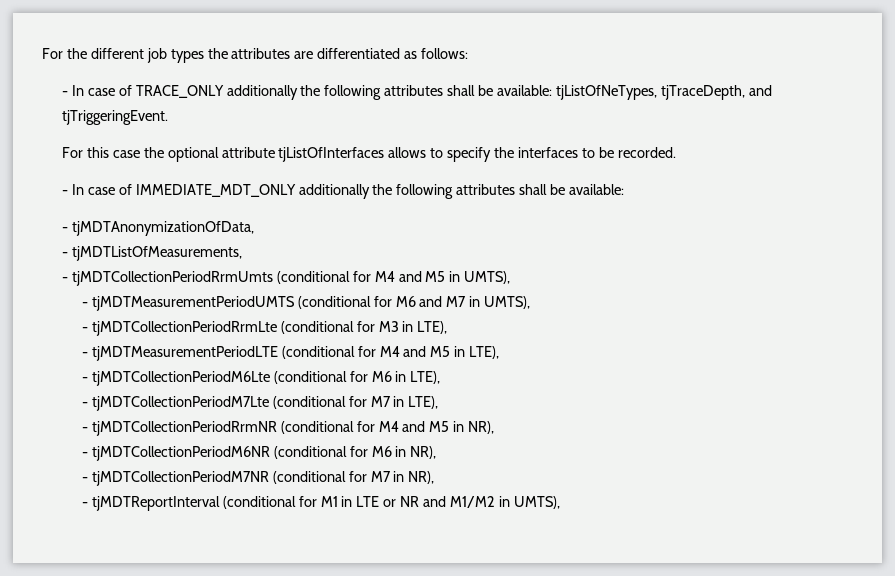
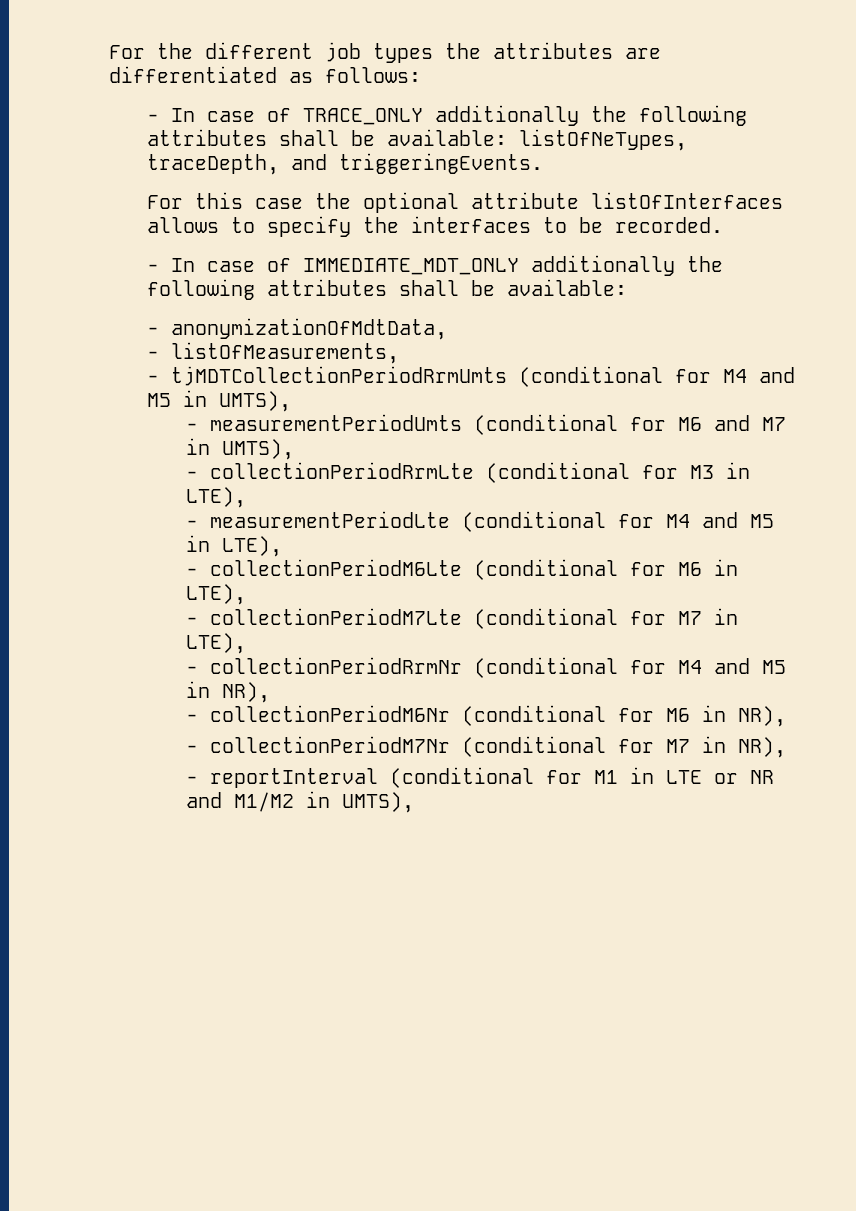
- - In case of TRACE_ONLY additionally the following attributes shall be available: tjListOfNeTypes, tjTraceDepth, and tjTriggeringEvent.
+ - In case of TRACE_ONLY additionally the following attributes shall be available: listOfNeTypes, traceDepth, and triggeringEvents.
- For this case the optional attribute tjListOfInterfaces allows to specify the interfaces to be recorded.
+ For this case the optional attribute listOfInterfaces allows to specify the interfaces to be recorded.
- - tjMDTAnonymizationOfData,
- - tjMDTListOfMeasurements,
+ - anonymizationOfMdtData,
+ - listOfMeasurements,
- - tjMDTMeasurementPeriodUMTS (conditional for M6 and M7 in UMTS),
+ - measurementPeriodUmts (conditional for M6 and M7 in UMTS),
- - tjMDTCollectionPeriodRrmLte (conditional for M3 in LTE),
+ - collectionPeriodRrmLte (conditional for M3 in LTE),
- - tjMDTMeasurementPeriodLTE (conditional for M4 and M5 in LTE),
+ - measurementPeriodLte (conditional for M4 and M5 in LTE),
- - tjMDTCollectionPeriodM6Lte (conditional for M6 in LTE),
+ - collectionPeriodM6Lte (conditional for M6 in LTE),
- - tjMDTCollectionPeriodM7Lte (conditional for M7 in LTE),
+ - collectionPeriodM7Lte (conditional for M7 in LTE),
- - tjMDTCollectionPeriodRrmNR (conditional for M4 and M5 in NR),
+ - collectionPeriodRrmNr (conditional for M4 and M5 in NR),
- - tjMDTCollectionPeriodM6NR (conditional for M6 in NR),
+ - collectionPeriodM6Nr (conditional for M6 in NR),
- - tjMDTCollectionPeriodM7NR (conditional for M7 in NR),
+ - collectionPeriodM7Nr (conditional for M7 in NR),
- - tjMDTReportInterval (conditional for M1 in LTE or NR and M1/M2 in UMTS),
+ - reportInterval (conditional for M1 in LTE or NR and M1/M2 in UMTS),

